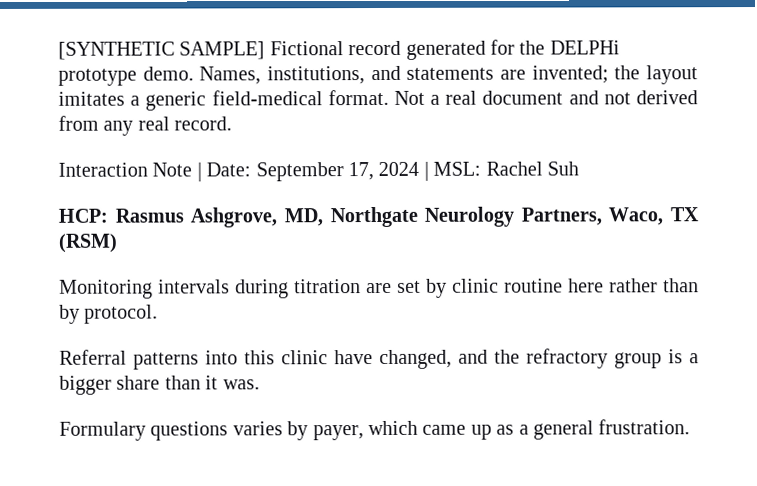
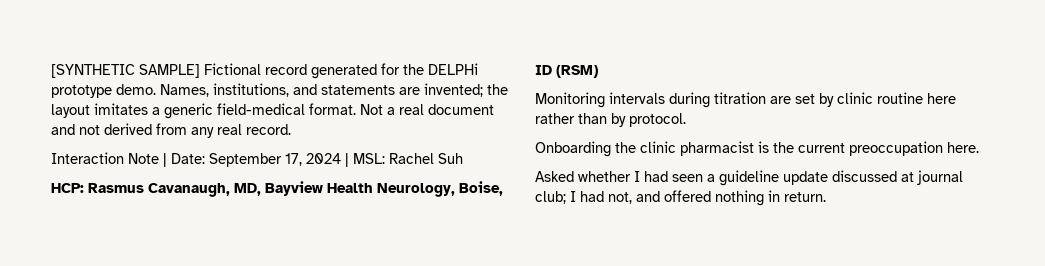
- HCP: Rasmus Ashgrove, MD, Northgate Neurology Partners, Waco, TX (RSM)
+ HCP: Rasmus Cavanaugh, MD, Bayview Health Neurology, Boise, ID (RSM)
- Referral patterns into this clinic have changed, and the refractory group is a bigger share than it was.
- Formulary questions varies by payer, which came up as a general frustration.
+ Onboarding the clinic pharmacist is the current preoccupation here.
+ Asked whether I had seen a guideline update discussed at journal club; I had not, and offered nothing in return.

